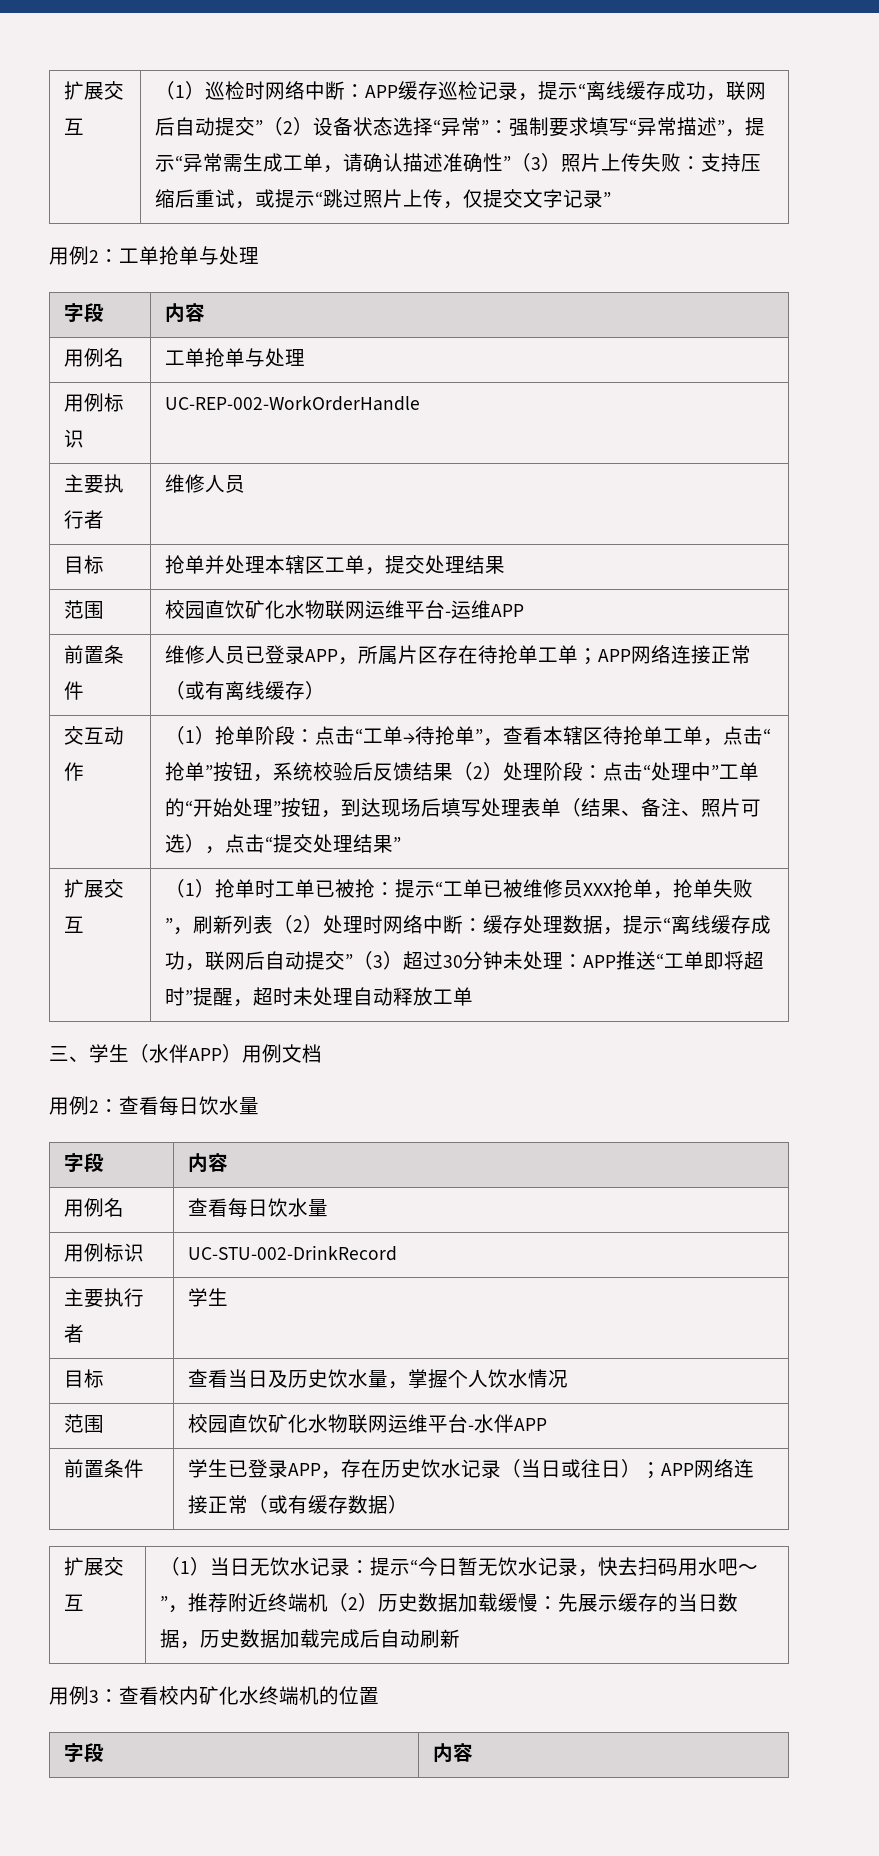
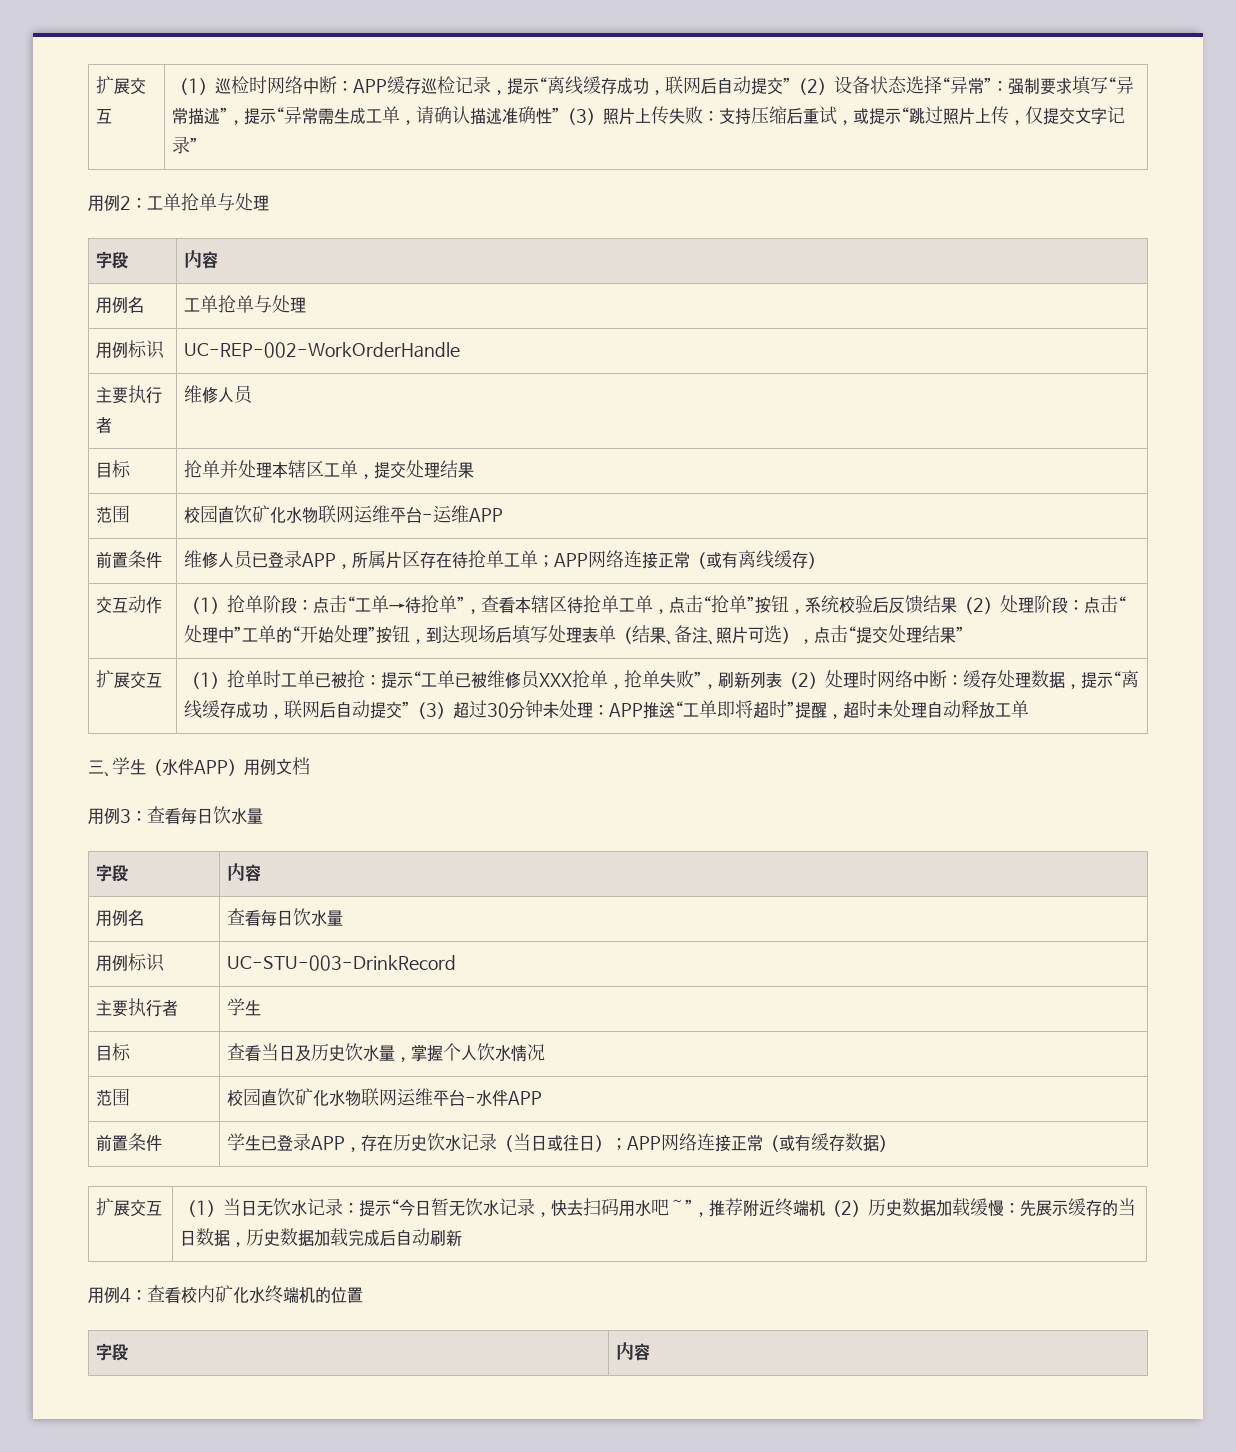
- 用例2：查看每日饮水量
+ 用例3：查看每日饮水量
- 用例标识 | UC-STU-002-DrinkRecord
+ 用例标识 | UC-STU-003-DrinkRecord
- 用例3：查看校内矿化水终端机的位置
+ 用例4：查看校内矿化水终端机的位置

